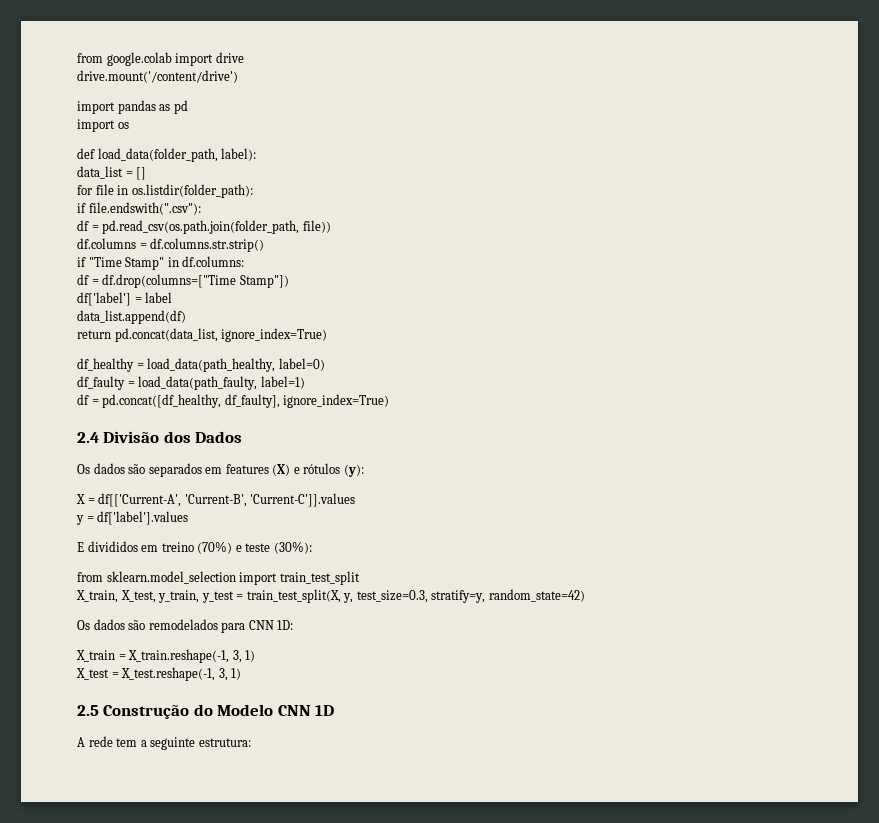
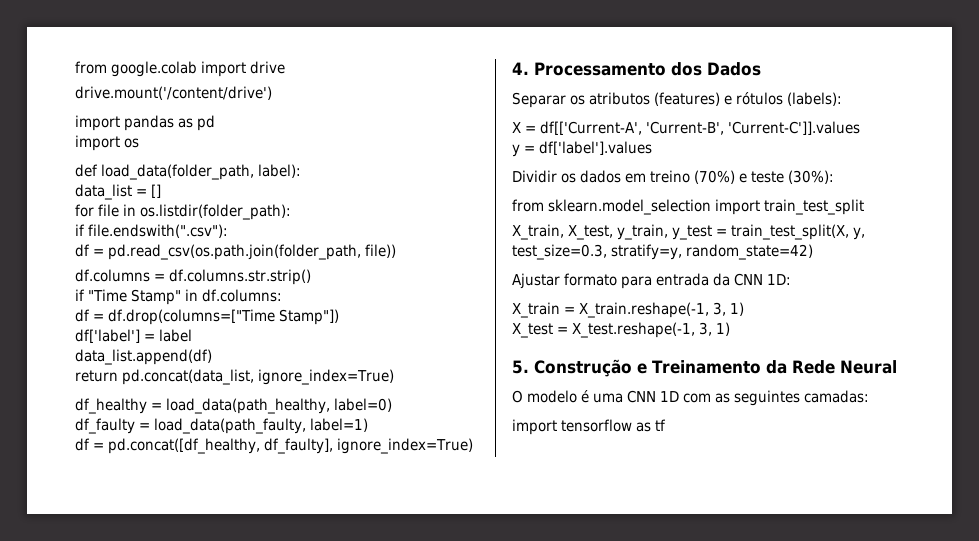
- 2.4 Divisão dos Dados
+ 4. Processamento dos Dados
- Os dados são separados em features (X) e rótulos (y):
+ Separar os atributos (features) e rótulos (labels):
- E divididos em treino (70%) e teste (30%):
+ Dividir os dados em treino (70%) e teste (30%):
- Os dados são remodelados para CNN 1D:
+ Ajustar formato para entrada da CNN 1D:
- 2.5 Construção do Modelo CNN 1D
- A rede tem a seguinte estrutura:
+ 5. Construção e Treinamento da Rede Neural
+ O modelo é uma CNN 1D com as seguintes camadas:
+ import tensorflow as tf

